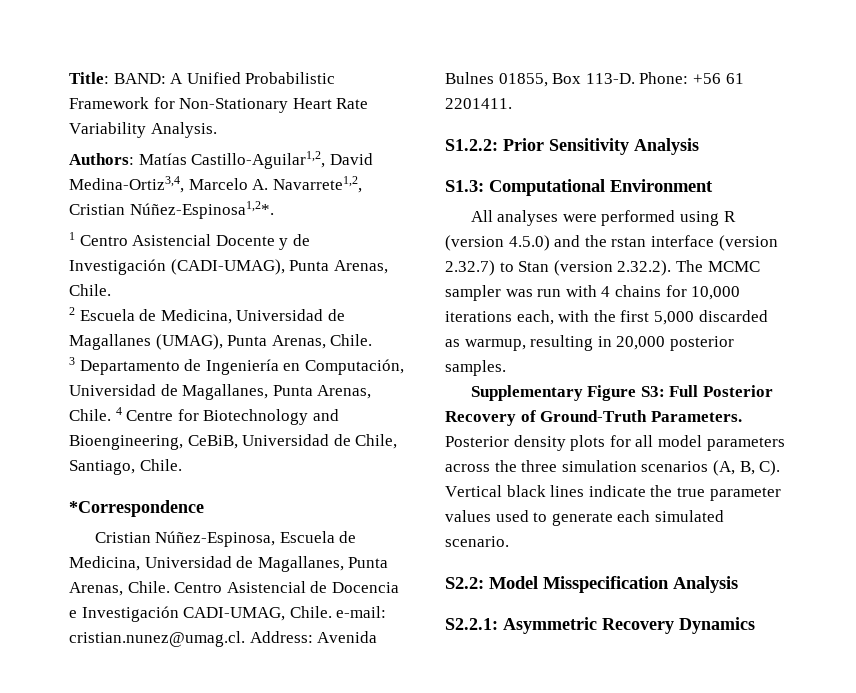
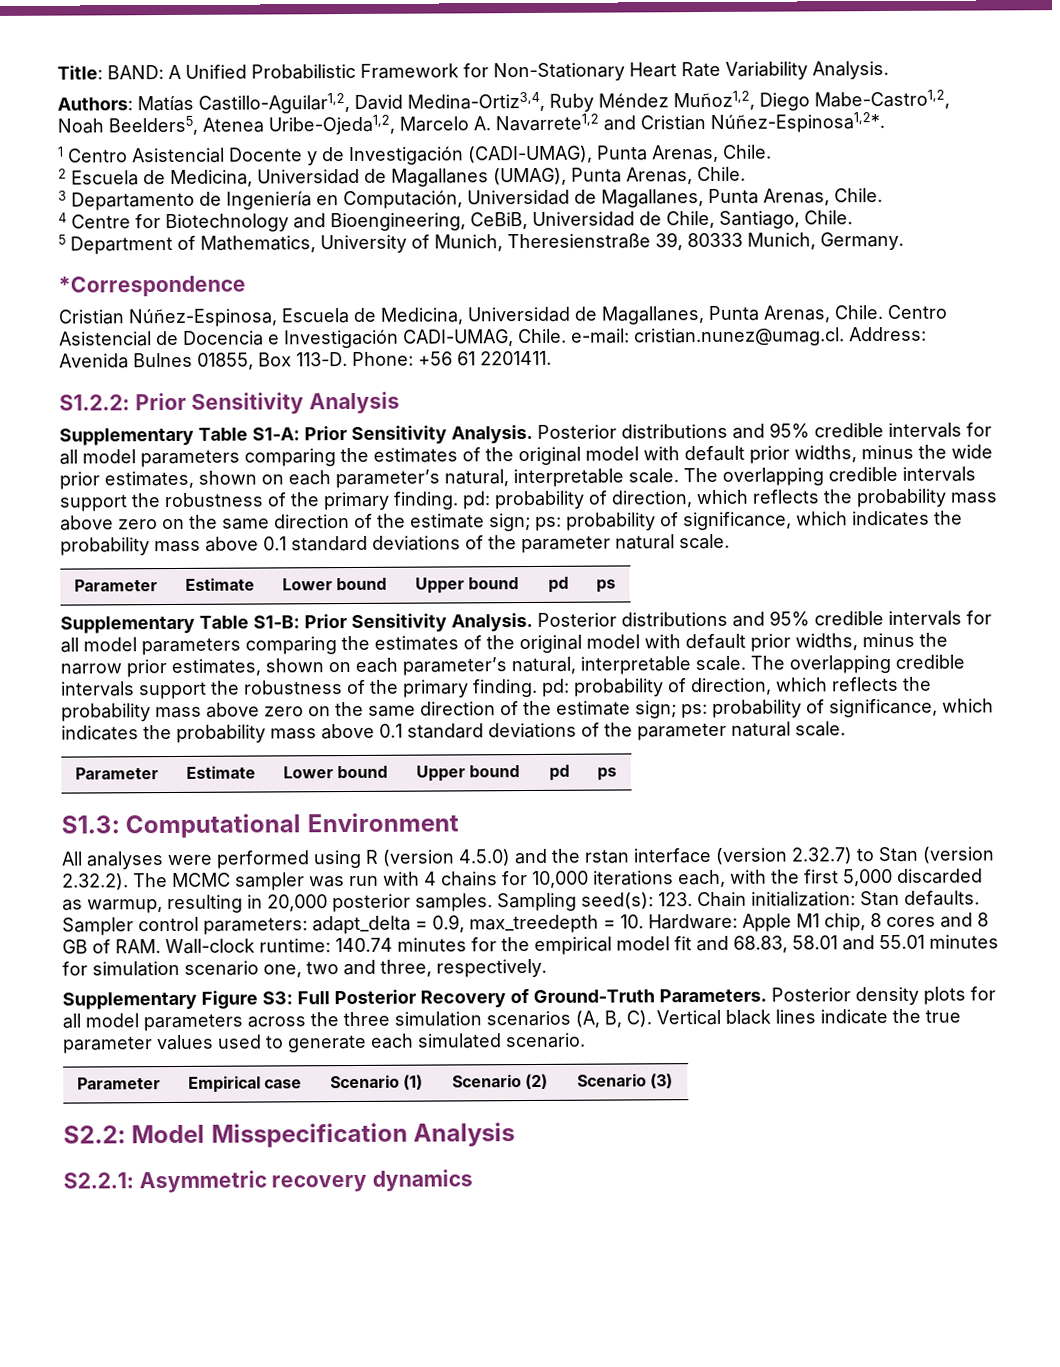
- Authors: Matías Castillo-Aguilar1,2, David Medina-Ortiz3,4, Marcelo A. Navarrete1,2, Cristian Núñez-Espinosa1,2*.
+ Authors: Matías Castillo-Aguilar1,2, David Medina-Ortiz3,4, Ruby Méndez Muñoz1,2, Diego Mabe-Castro1,2, Noah Beelders5, Atenea Uribe-Ojeda1,2, Marcelo A. Navarrete1,2 and Cristian Núñez-Espinosa1,2*.
- 3 Departamento de Ingeniería en Computación, Universidad de Magallanes, Punta Arenas, Chile. 4 Centre for Biotechnology and Bioengineering, CeBiB, Universidad de Chile, Santiago, Chile.
+ 3 Departamento de Ingeniería en Computación, Universidad de Magallanes, Punta Arenas, Chile.
+ 4 Centre for Biotechnology and Bioengineering, CeBiB, Universidad de Chile, Santiago, Chile.
+ 5 Department of Mathematics, University of Munich, Theresienstraße 39, 80333 Munich, Germany.
+ Supplementary Table S1-A: Prior Sensitivity Analysis. Posterior distributions and 95% credible intervals for all model parameters comparing the estimates of the original model with default prior widths, minus the wide prior estimates, shown on each parameter’s natural, interpretable scale. The overlapping credible intervals support the robustness of the primary finding. pd: probability of direction, which reflects the probability mass above zero on the same direction of the estimate sign; ps: probability of significance, which indicates the probability mass above 0.1 standard deviations of the parameter natural scale.
+ Parameter | Estimate | Lower bound | Upper bound | pd | ps
+ Supplementary Table S1-B: Prior Sensitivity Analysis. Posterior distributions and 95% credible intervals for all model parameters comparing the estimates of the original model with default prior widths, minus the narrow prior estimates, shown on each parameter’s natural, interpretable scale. The overlapping credible intervals support the robustness of the primary finding. pd: probability of direction, which reflects the probability mass above zero on the same direction of the estimate sign; ps: probability of significance, which indicates the probability mass above 0.1 standard deviations of the parameter natural scale.
+ Parameter | Estimate | Lower bound | Upper bound | pd | ps
+ Sampling seed(s): 123. Chain initialization: Stan defaults. Sampler control parameters: adapt_delta = 0.9, max_treedepth = 10. Hardware: Apple M1 chip, 8 cores and 8 GB of RAM. Wall-clock runtime: 140.74 minutes for the empirical model fit and 68.83, 58.01 and 55.01 minutes for simulation scenario one, two and three, respectively.
+ Parameter | Empirical case | Scenario (1) | Scenario (2) | Scenario (3)
- S2.2.1: Asymmetric Recovery Dynamics
+ S2.2.1: Asymmetric recovery dynamics

